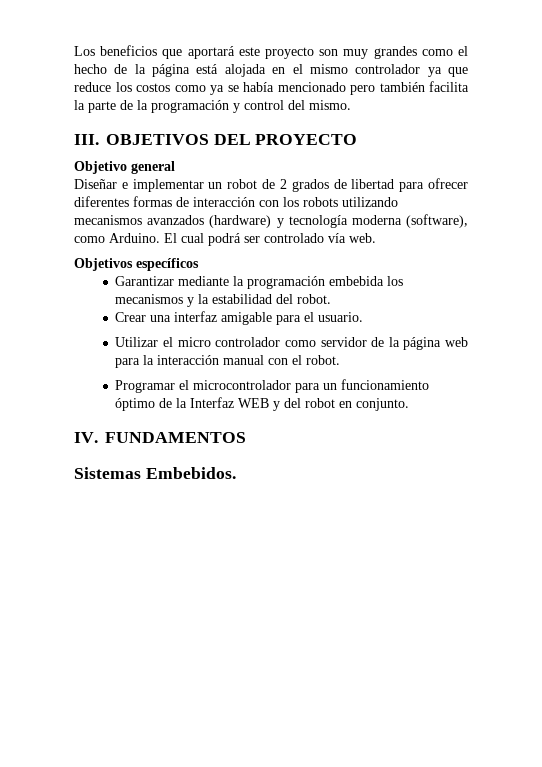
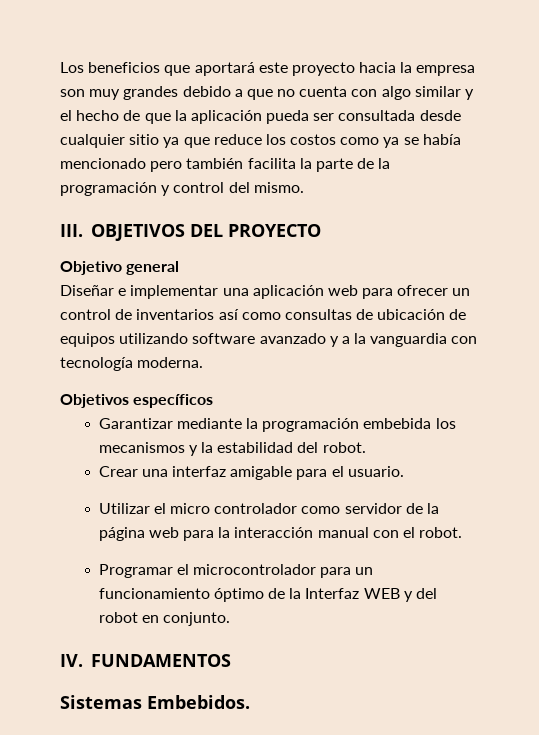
- Los beneficios que aportará este proyecto son muy grandes como el hecho de la página está alojada en el mismo controlador ya que reduce los costos como ya se había mencionado pero también facilita la parte de la programación y control del mismo.
+ Los beneficios que aportará este proyecto hacia la empresa son muy grandes debido a que no cuenta con algo similar y el hecho de que la aplicación pueda ser consultada desde cualquier sitio ya que reduce los costos como ya se había mencionado pero también facilita la parte de la programación y control del mismo.
- Diseñar e implementar un robot de 2 grados de libertad para ofrecer diferentes formas de interacción con los robots utilizando mecanismos avanzados (hardware) y tecnología moderna (software), como Arduino. El cual podrá ser controlado vía web.
+ Diseñar e implementar una aplicación web para ofrecer un control de inventarios así como consultas de ubicación de equipos utilizando software avanzado y a la vanguardia con tecnología moderna.

